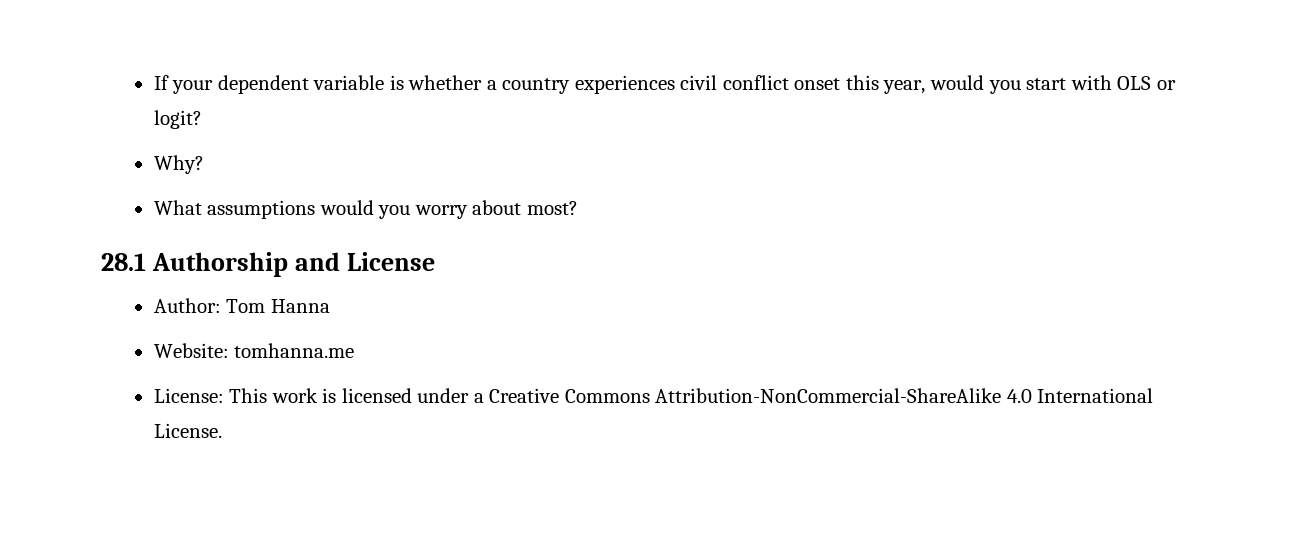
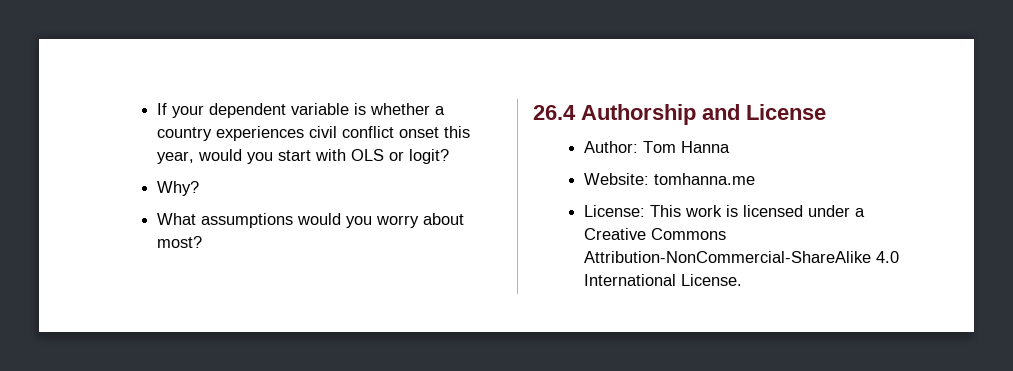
- 28.1 Authorship and License
+ 26.4 Authorship and License

